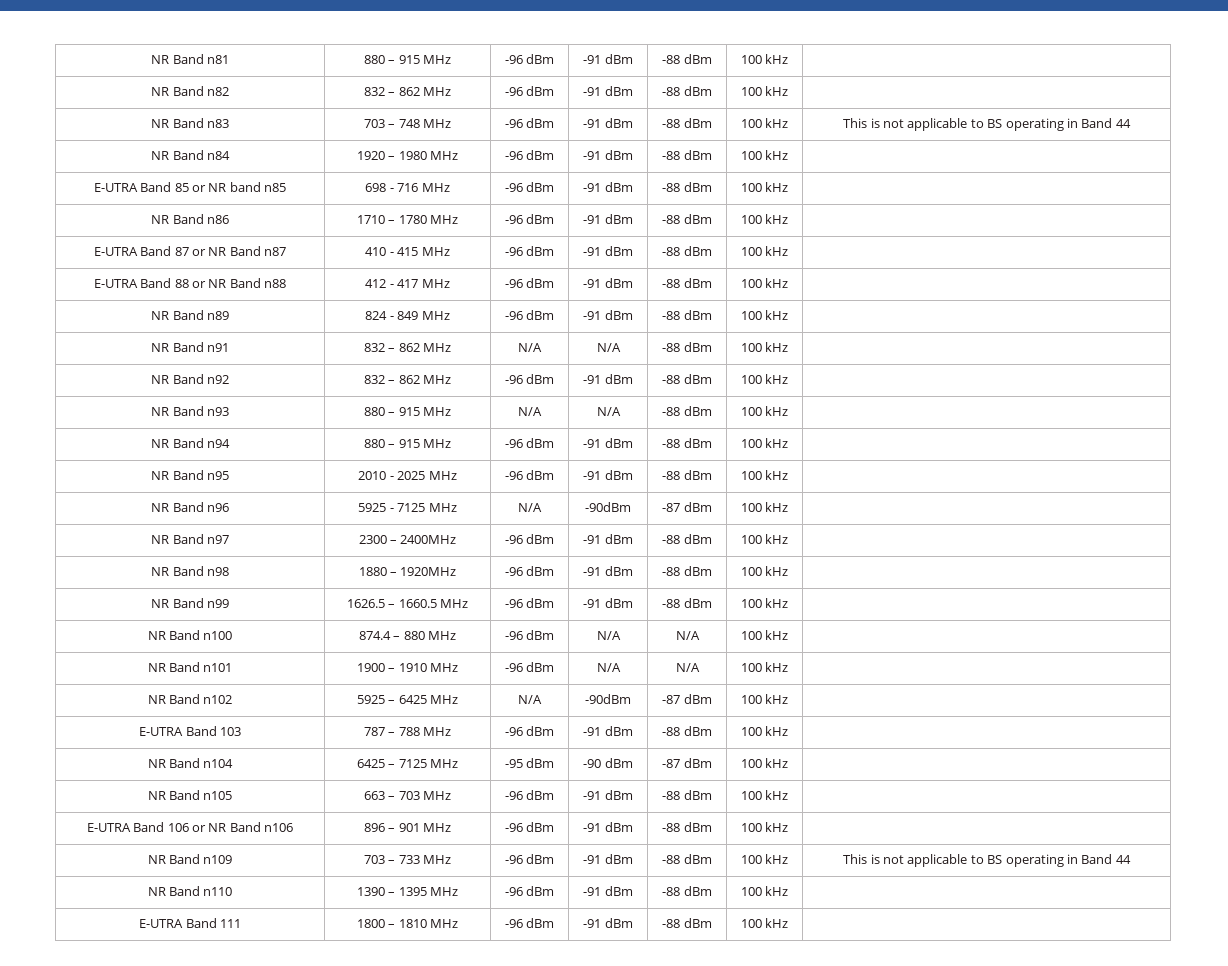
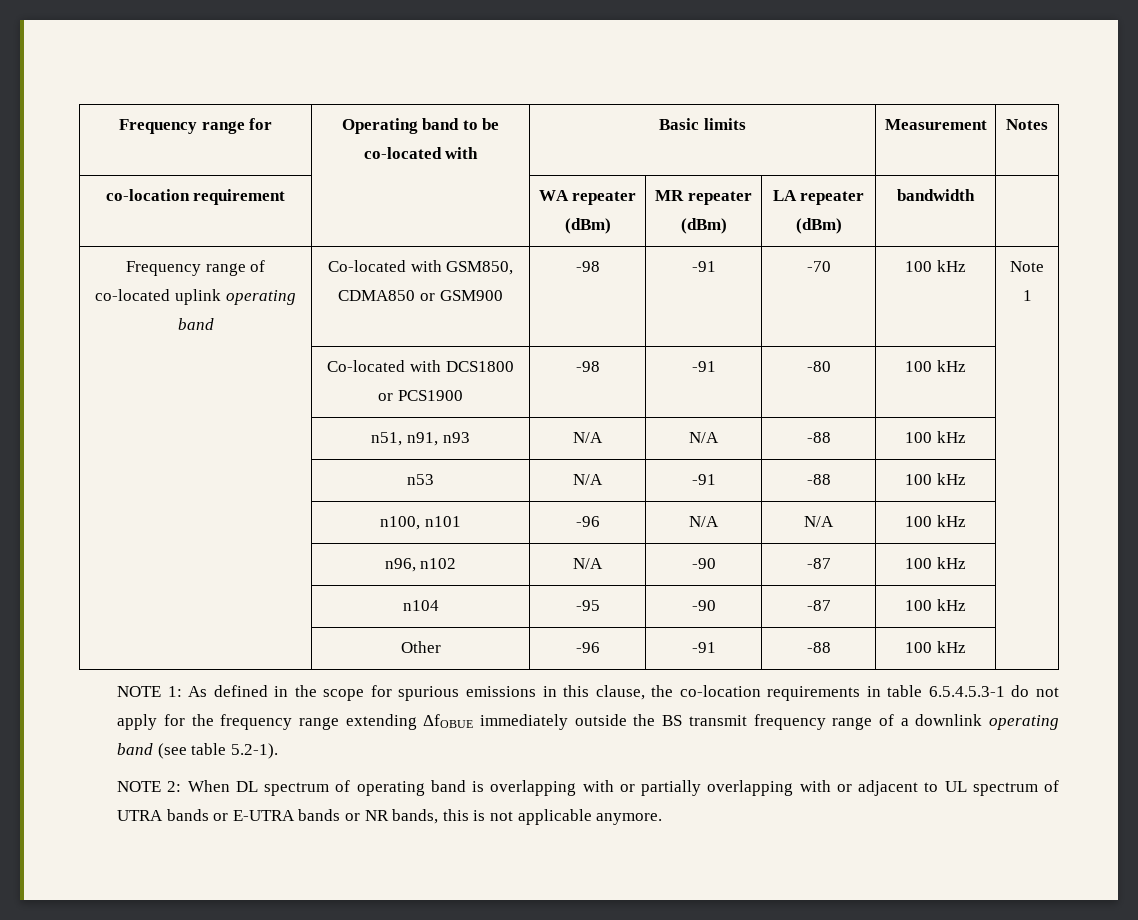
- NR Band n81 | 880 – 915 MHz | -96 dBm | -91 dBm | -88 dBm | 100 kHz |
- NR Band n82 | 832 – 862 MHz | -96 dBm | -91 dBm | -88 dBm | 100 kHz |
- NR Band n83 | 703 – 748 MHz | -96 dBm | -91 dBm | -88 dBm | 100 kHz | This is not applicable to BS operating in Band 44
- NR Band n84 | 1920 – 1980 MHz | -96 dBm | -91 dBm | -88 dBm | 100 kHz |
- E-UTRA Band 85 or NR band n85 | 698 - 716 MHz | -96 dBm | -91 dBm | -88 dBm | 100 kHz |
- NR Band n86 | 1710 – 1780 MHz | -96 dBm | -91 dBm | -88 dBm | 100 kHz |
- E-UTRA Band 87 or NR Band n87 | 410 - 415 MHz | -96 dBm | -91 dBm | -88 dBm | 100 kHz |
- E-UTRA Band 88 or NR Band n88 | 412 - 417 MHz | -96 dBm | -91 dBm | -88 dBm | 100 kHz |
- NR Band n89 | 824 - 849 MHz | -96 dBm | -91 dBm | -88 dBm | 100 kHz |
- NR Band n91 | 832 – 862 MHz | N/A | N/A | -88 dBm | 100 kHz |
- NR Band n92 | 832 – 862 MHz | -96 dBm | -91 dBm | -88 dBm | 100 kHz |
- NR Band n93 | 880 – 915 MHz | N/A | N/A | -88 dBm | 100 kHz |
- NR Band n94 | 880 – 915 MHz | -96 dBm | -91 dBm | -88 dBm | 100 kHz |
- NR Band n95 | 2010 - 2025 MHz | -96 dBm | -91 dBm | -88 dBm | 100 kHz |
- NR Band n96 | 5925 - 7125 MHz | N/A | -90dBm | -87 dBm | 100 kHz |
- NR Band n97 | 2300 – 2400MHz | -96 dBm | -91 dBm | -88 dBm | 100 kHz |
- NR Band n98 | 1880 – 1920MHz | -96 dBm | -91 dBm | -88 dBm | 100 kHz |
- NR Band n99 | 1626.5 – 1660.5 MHz | -96 dBm | -91 dBm | -88 dBm | 100 kHz |
- NR Band n100 | 874.4 – 880 MHz | -96 dBm | N/A | N/A | 100 kHz |
- NR Band n101 | 1900 – 1910 MHz | -96 dBm | N/A | N/A | 100 kHz |
- NR Band n102 | 5925 – 6425 MHz | N/A | -90dBm | -87 dBm | 100 kHz |
- E-UTRA Band 103 | 787 – 788 MHz | -96 dBm | -91 dBm | -88 dBm | 100 kHz |
- NR Band n104 | 6425 – 7125 MHz | -95 dBm | -90 dBm | -87 dBm | 100 kHz |
- NR Band n105 | 663 – 703 MHz | -96 dBm | -91 dBm | -88 dBm | 100 kHz |
- E-UTRA Band 106 or NR Band n106 | 896 – 901 MHz | -96 dBm | -91 dBm | -88 dBm | 100 kHz |
- NR Band n109 | 703 – 733 MHz | -96 dBm | -91 dBm | -88 dBm | 100 kHz | This is not applicable to BS operating in Band 44
- NR Band n110 | 1390 – 1395 MHz | -96 dBm | -91 dBm | -88 dBm | 100 kHz |
- E-UTRA Band 111 | 1800 – 1810 MHz | -96 dBm | -91 dBm | -88 dBm | 100 kHz |
+ Frequency range for | Operating band to be co-located with | Basic limits | Measurement | Notes
+ co-location requirement | | WA repeater (dBm) | MR repeater (dBm) | LA repeater (dBm) | bandwidth |
+ Frequency range of co-located uplink operating band | Co-located with GSM850, CDMA850 or GSM900 | -98 | -91 | -70 | 100 kHz | Note 1
+ | Co-located with DCS1800 or PCS1900 | -98 | -91 | -80 | 100 kHz |
+ | n51, n91, n93 | N/A | N/A | -88 | 100 kHz |
+ | n53 | N/A | -91 | -88 | 100 kHz |
+ | n100, n101 | -96 | N/A | N/A | 100 kHz |
+ | n96, n102 | N/A | -90 | -87 | 100 kHz |
+ | n104 | -95 | -90 | -87 | 100 kHz |
+ | Other | -96 | -91 | -88 | 100 kHz |
+ NOTE 1: As defined in the scope for spurious emissions in this clause, the co-location requirements in table 6.5.4.5.3-1 do not apply for the frequency range extending ΔfOBUE immediately outside the BS transmit frequency range of a downlink operating band (see table 5.2-1).
+ NOTE 2: When DL spectrum of operating band is overlapping with or partially overlapping with or adjacent to UL spectrum of UTRA bands or E-UTRA bands or NR bands, this is not applicable anymore.

